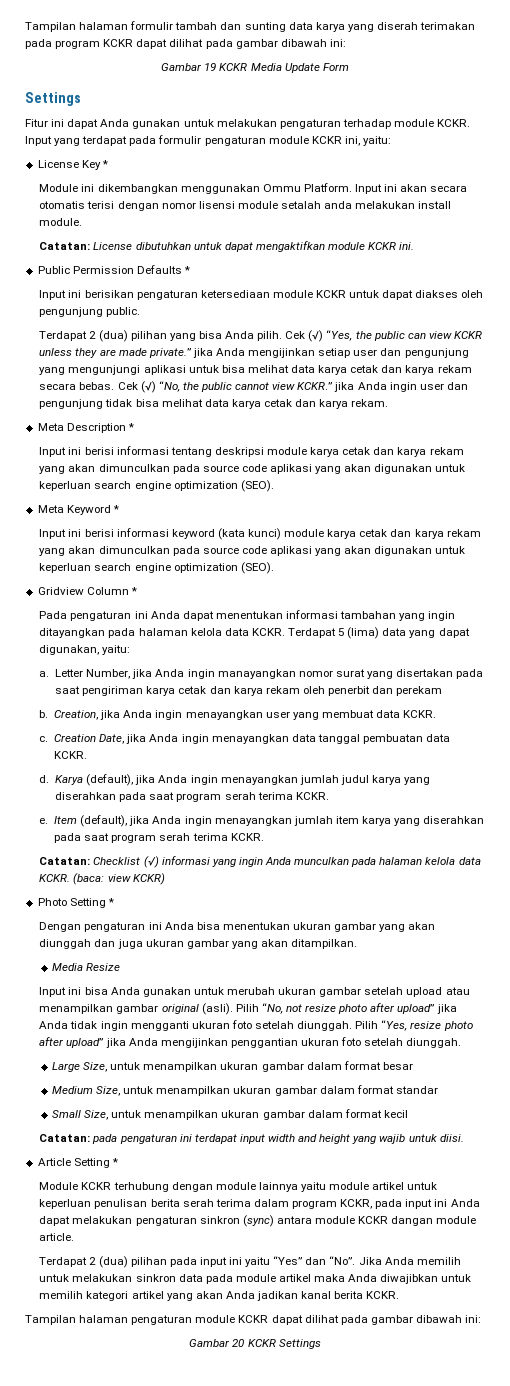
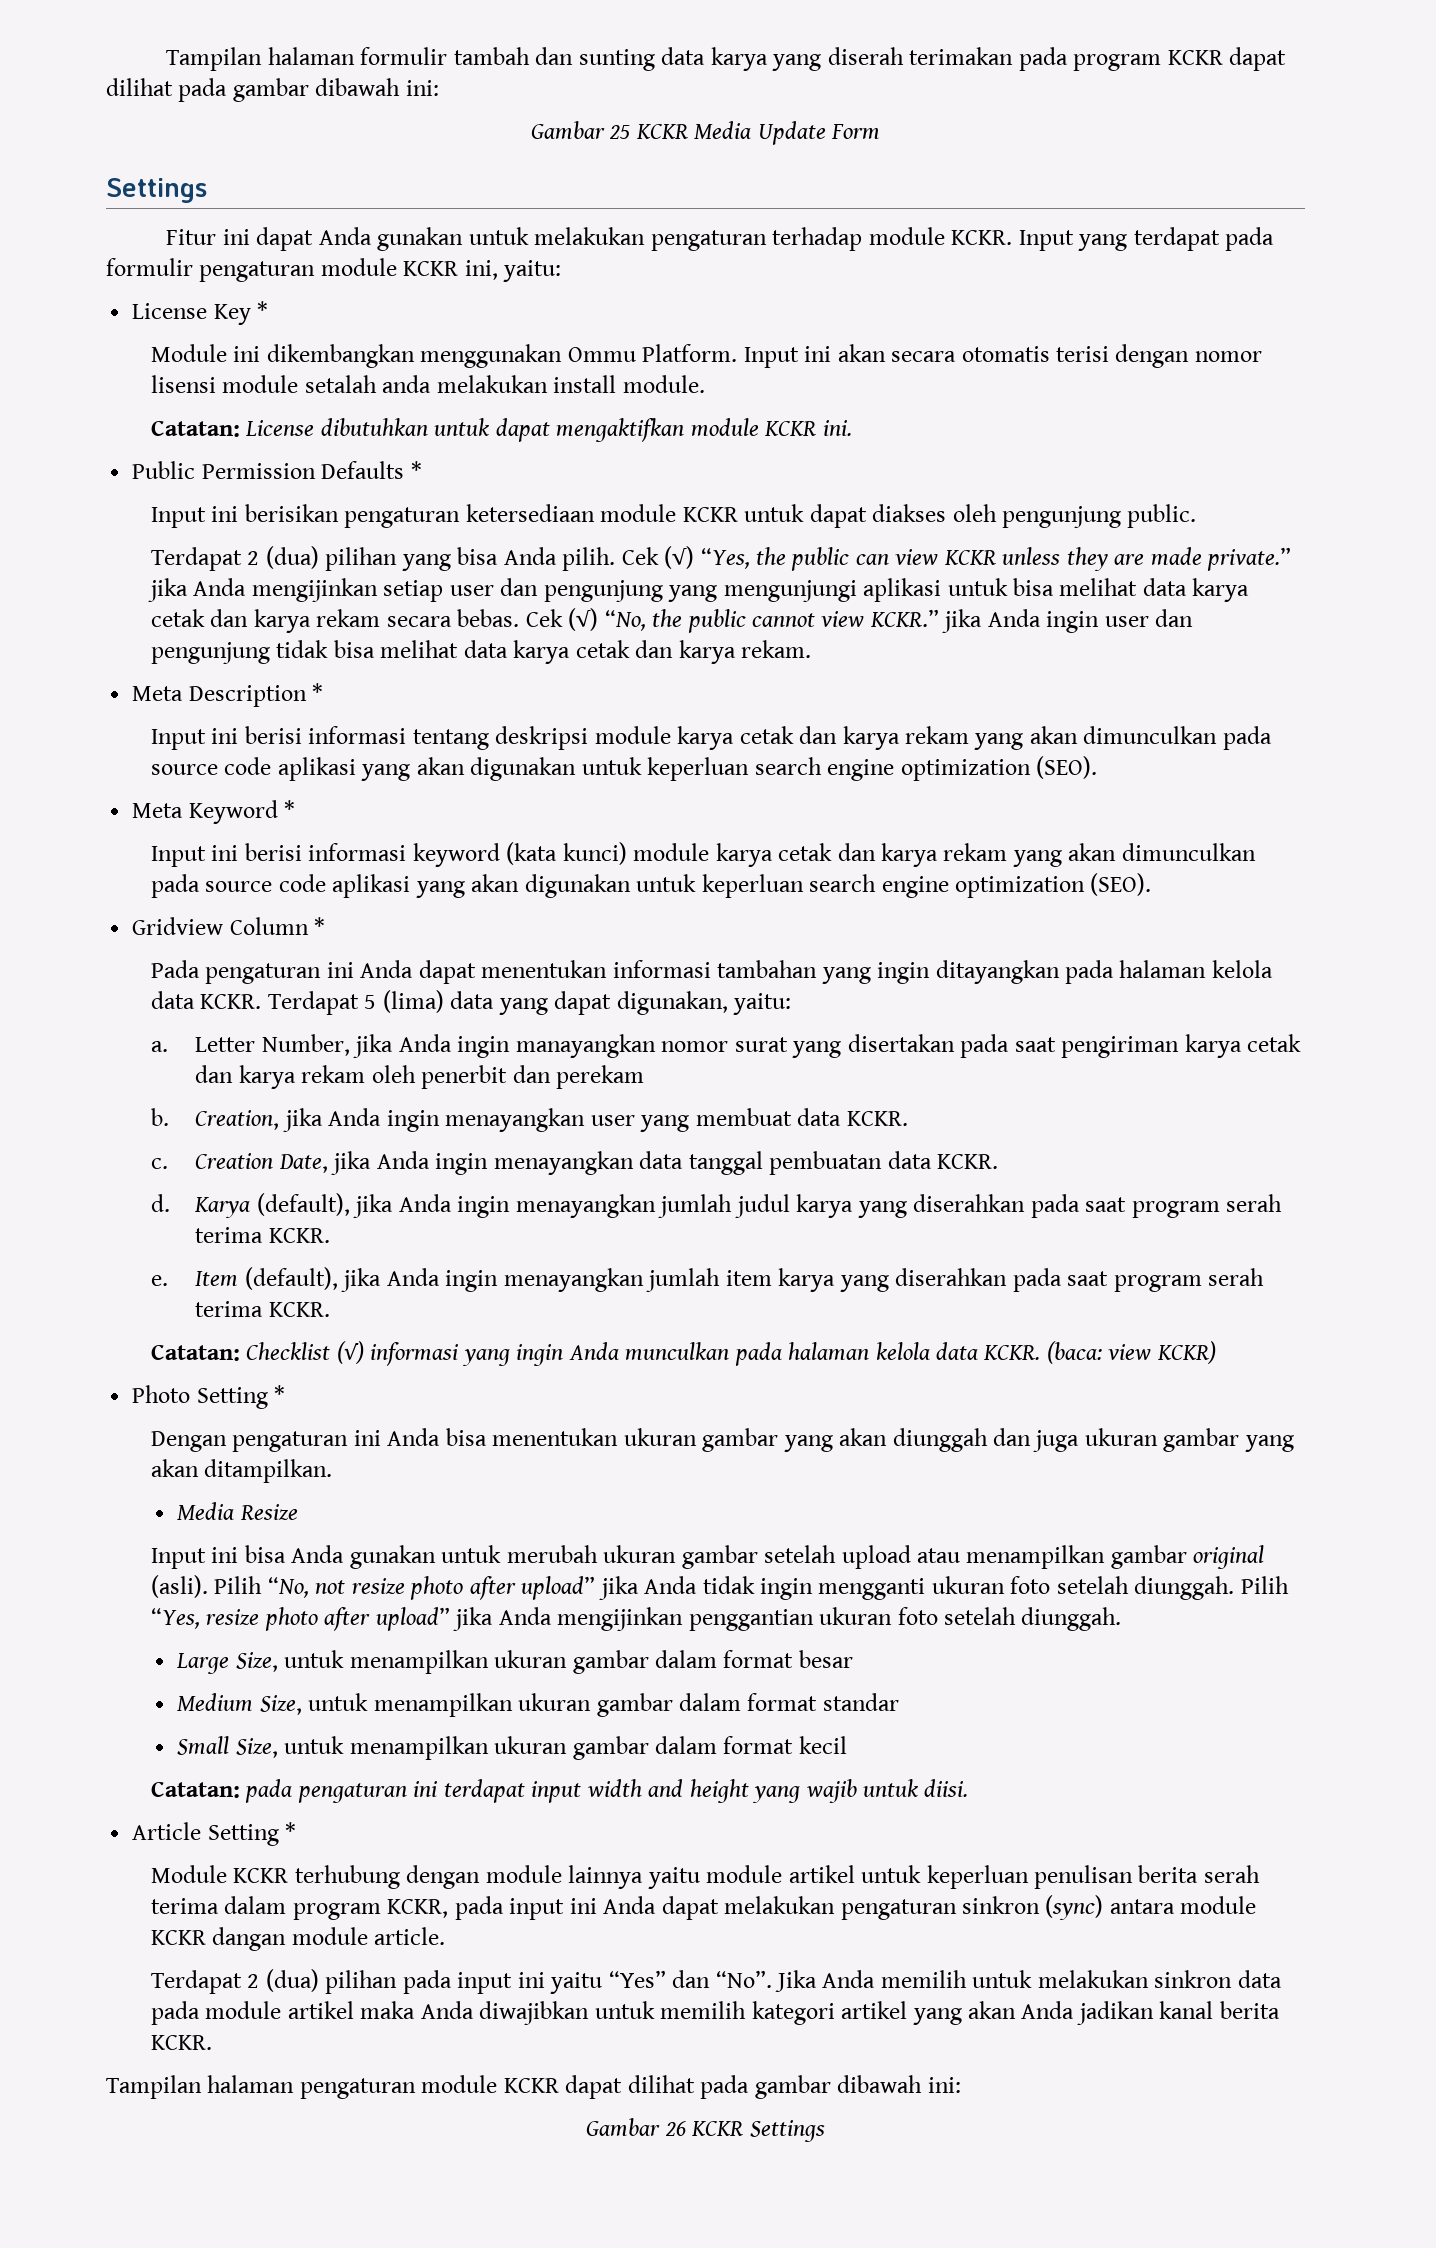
- Gambar 19 KCKR Media Update Form
+ Gambar 25 KCKR Media Update Form
- Gambar 20 KCKR Settings
+ Gambar 26 KCKR Settings

